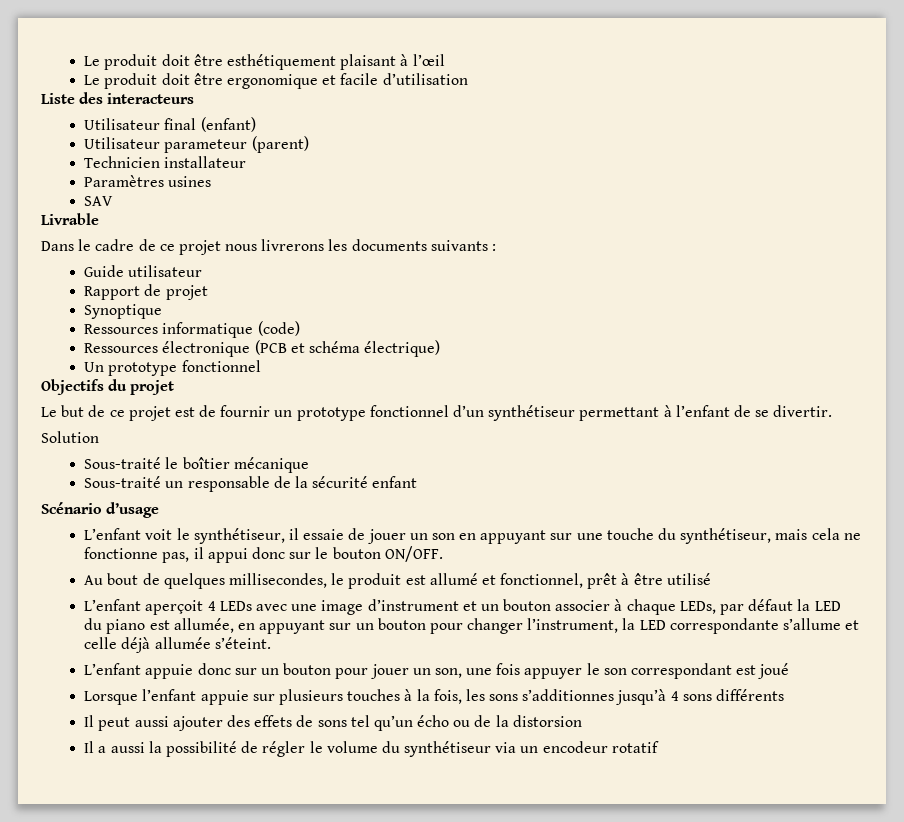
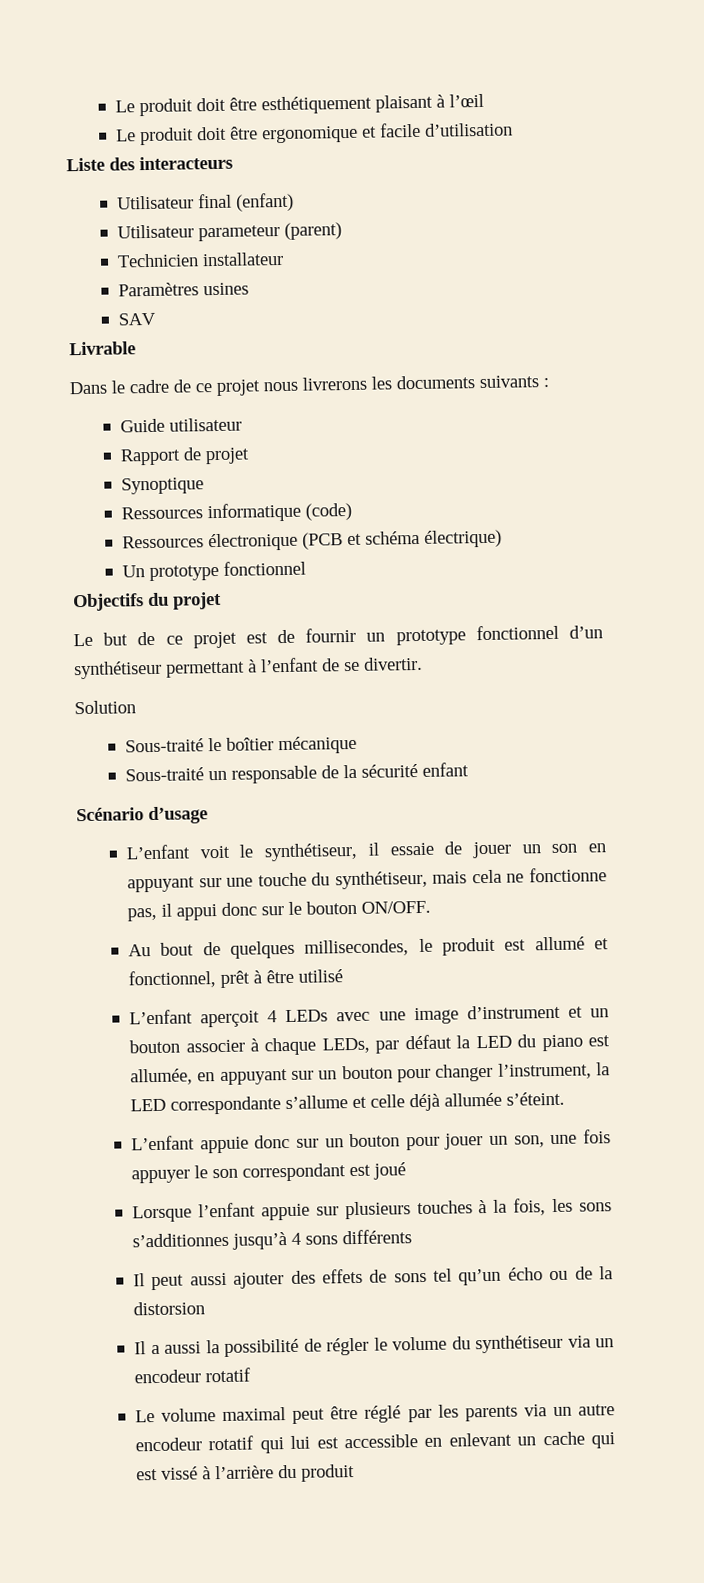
+ Le volume maximal peut être réglé par les parents via un autre encodeur rotatif qui lui est accessible en enlevant un cache qui est vissé à l’arrière du produit

